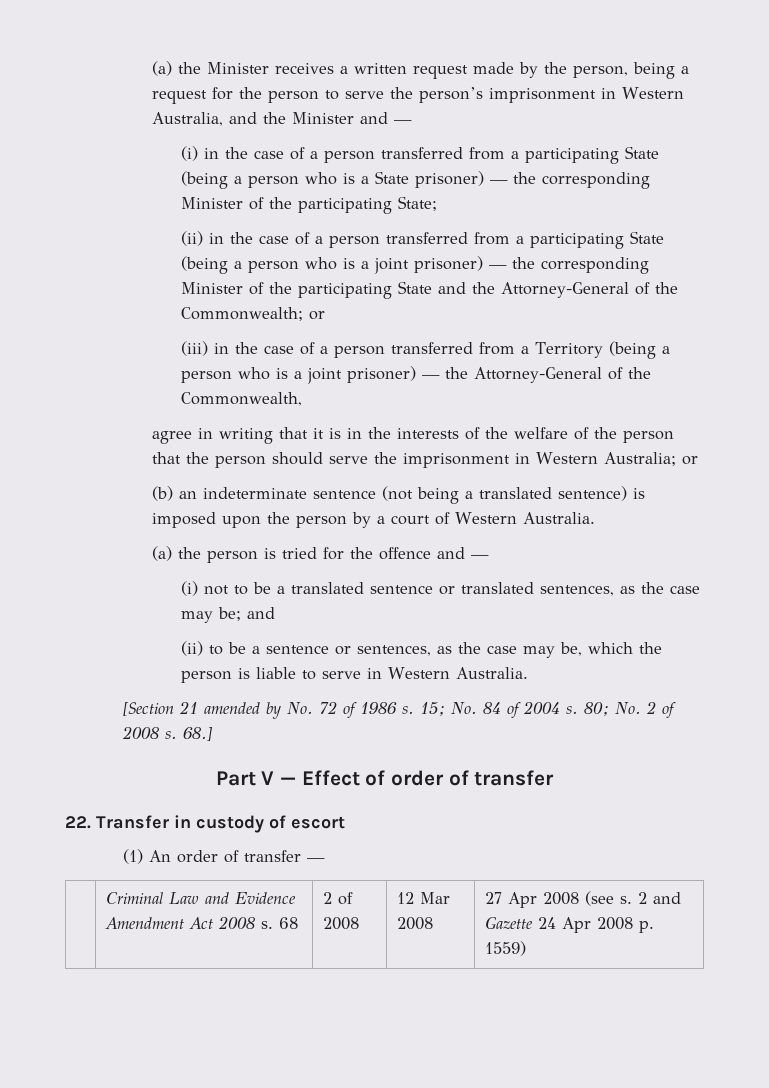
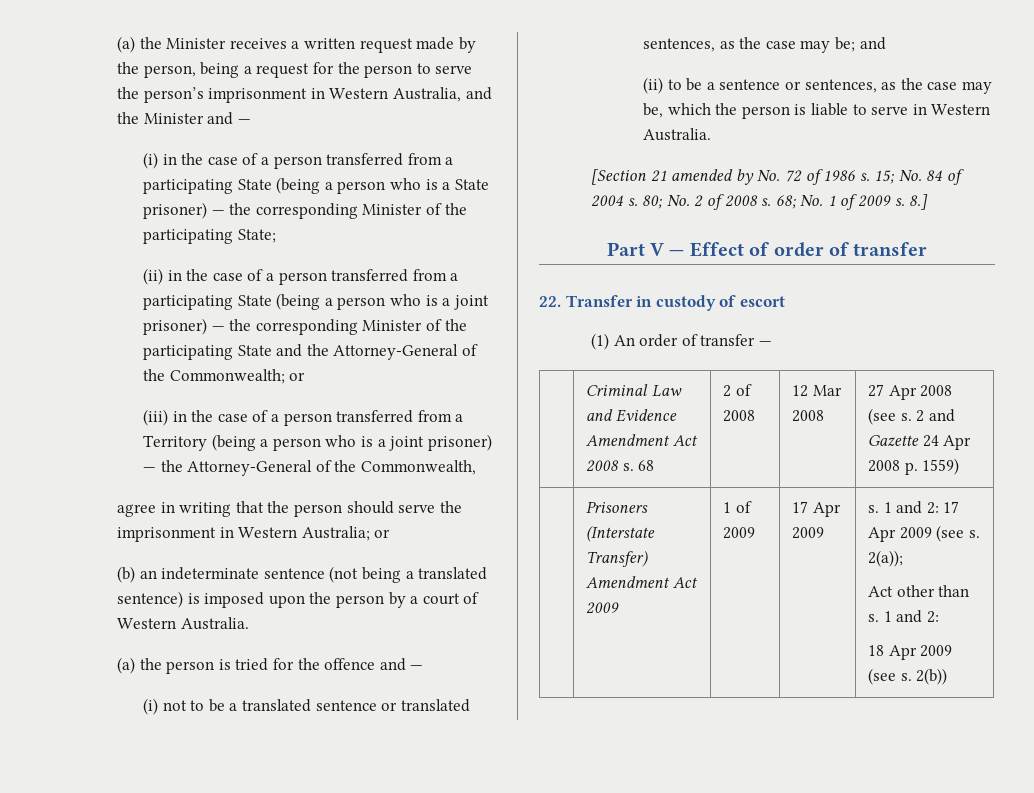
- agree in writing that it is in the interests of the welfare of the person that the person should serve the imprisonment in Western Australia; or
+ agree in writing that the person should serve the imprisonment in Western Australia; or
- 68.]
+ 68; No. 1 of 2009 s. 8.]
+ | Prisoners (Interstate Transfer) Amendment Act 2009 | 1 of 2009 | 17 Apr 2009 | s. 1 and 2: 17 Apr 2009 (see s. 2(a));
+ Act other than s. 1 and 2:
+ 18 Apr 2009 (see s. 2(b))

